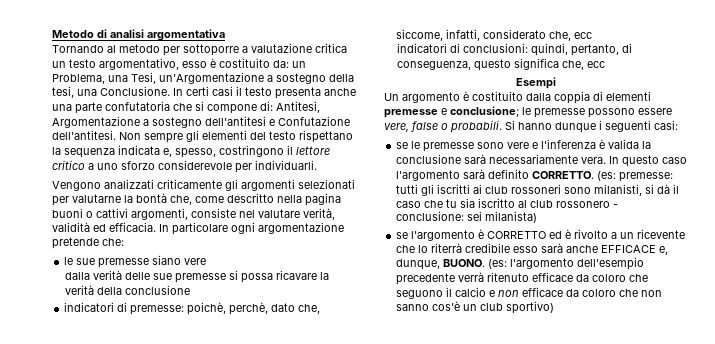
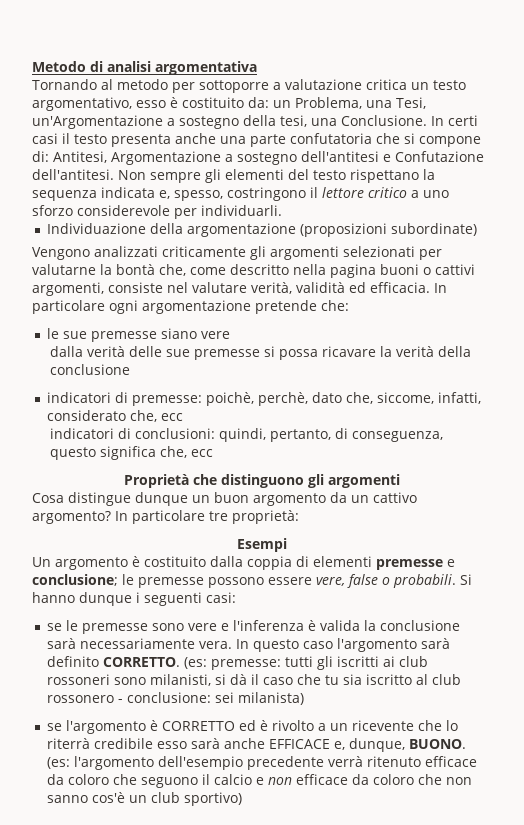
+ Individuazione della argomentazione (proposizioni subordinate)
+ Proprietà che distinguono gli argomenti
+ Cosa distingue dunque un buon argomento da un cattivo argomento? In particolare tre proprietà:

